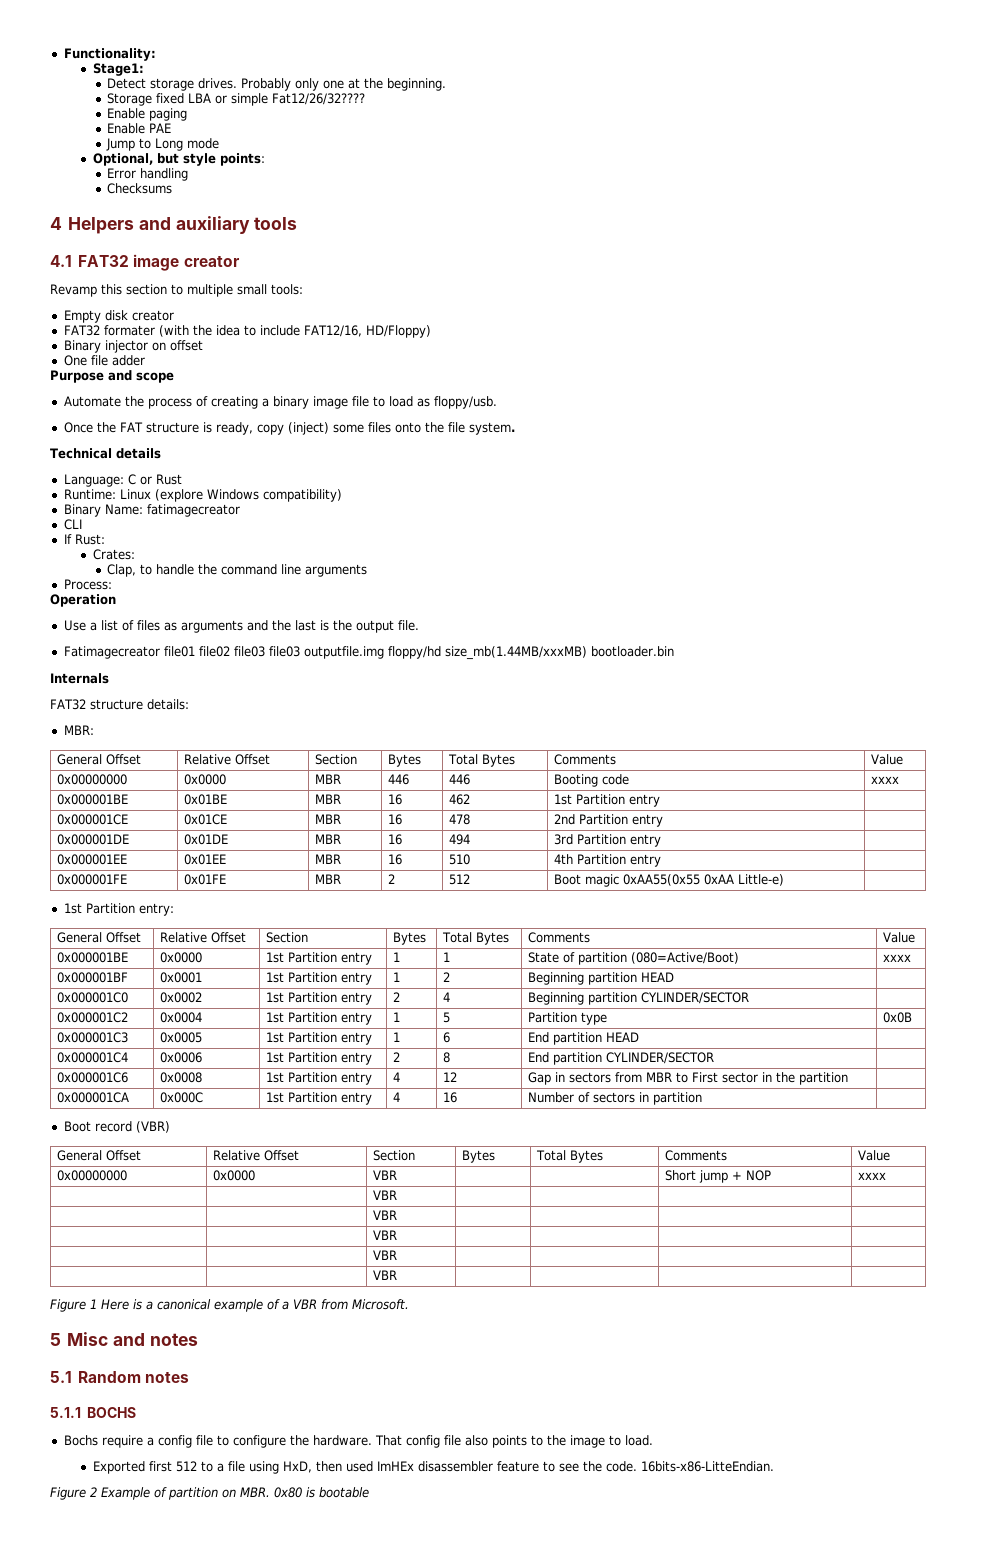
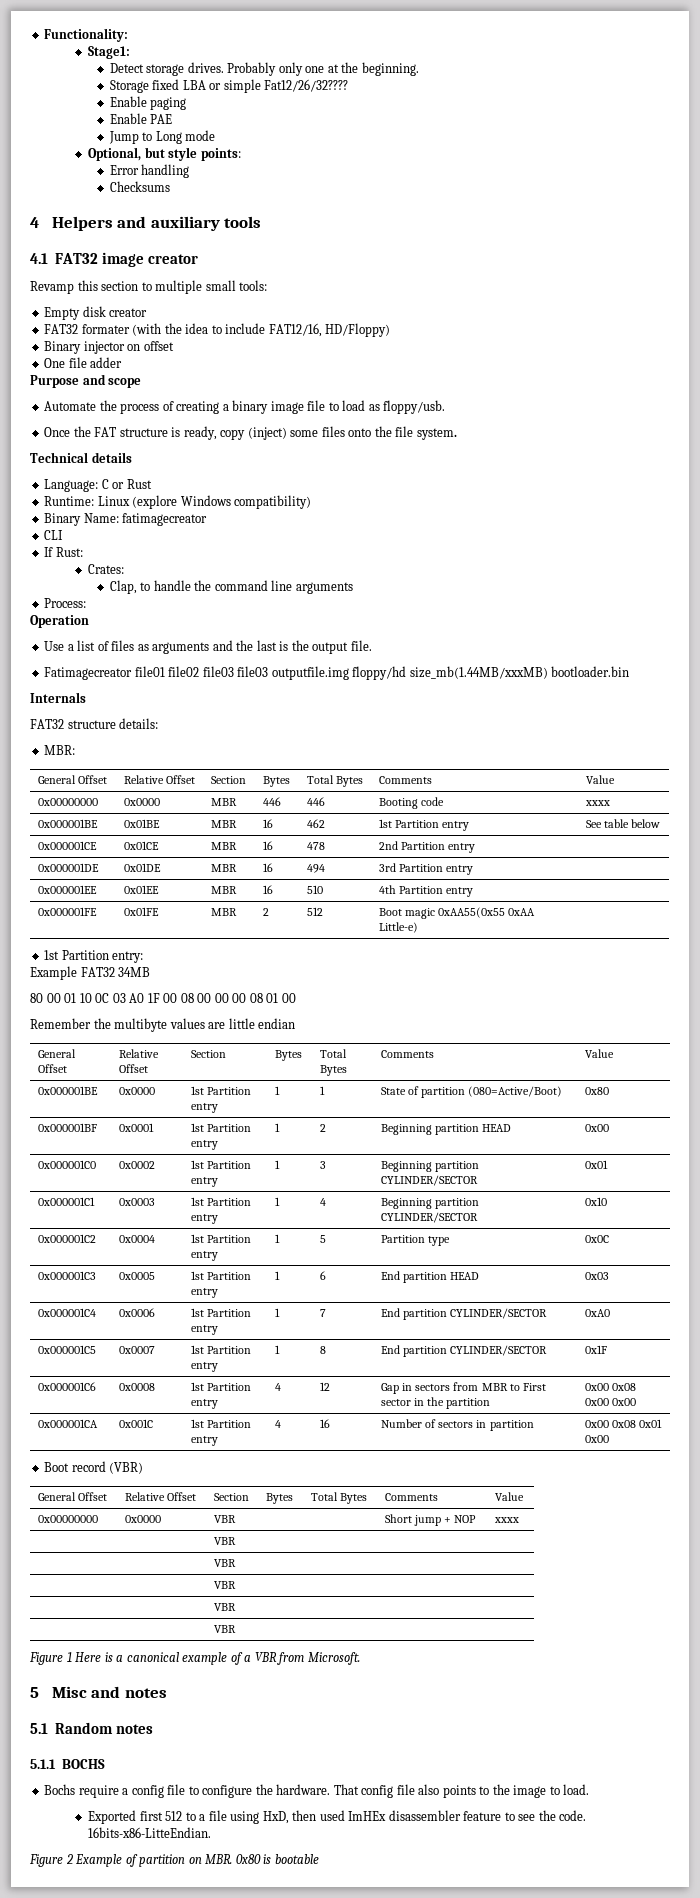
- 0x000001BE | 0x01BE | MBR | 16 | 462 | 1st Partition entry |
+ 0x000001BE | 0x01BE | MBR | 16 | 462 | 1st Partition entry | See table below
+ Example FAT32 34MB
+ 80 00 01 10 0C 03 A0 1F 00 08 00 00 00 08 01 00
+ Remember the multibyte values are little endian
- 0x000001BE | 0x0000 | 1st Partition entry | 1 | 1 | State of partition (080=Active/Boot) | xxxx
+ 0x000001BE | 0x0000 | 1st Partition entry | 1 | 1 | State of partition (080=Active/Boot) | 0x80
- 0x000001BF | 0x0001 | 1st Partition entry | 1 | 2 | Beginning partition HEAD |
+ 0x000001BF | 0x0001 | 1st Partition entry | 1 | 2 | Beginning partition HEAD | 0x00
- 0x000001C0 | 0x0002 | 1st Partition entry | 2 | 4 | Beginning partition CYLINDER/SECTOR |
+ 0x000001C0 | 0x0002 | 1st Partition entry | 1 | 3 | Beginning partition CYLINDER/SECTOR | 0x01
+ 0x000001C1 | 0x0003 | 1st Partition entry | 1 | 4 | Beginning partition CYLINDER/SECTOR | 0x10
- 0x000001C2 | 0x0004 | 1st Partition entry | 1 | 5 | Partition type | 0x0B
+ 0x000001C2 | 0x0004 | 1st Partition entry | 1 | 5 | Partition type | 0x0C
- 0x000001C3 | 0x0005 | 1st Partition entry | 1 | 6 | End partition HEAD |
+ 0x000001C3 | 0x0005 | 1st Partition entry | 1 | 6 | End partition HEAD | 0x03
- 0x000001C4 | 0x0006 | 1st Partition entry | 2 | 8 | End partition CYLINDER/SECTOR |
+ 0x000001C4 | 0x0006 | 1st Partition entry | 1 | 7 | End partition CYLINDER/SECTOR | 0xA0
+ 0x000001C5 | 0x0007 | 1st Partition entry | 1 | 8 | End partition CYLINDER/SECTOR | 0x1F
- 0x000001C6 | 0x0008 | 1st Partition entry | 4 | 12 | Gap in sectors from MBR to First sector in the partition |
+ 0x000001C6 | 0x0008 | 1st Partition entry | 4 | 12 | Gap in sectors from MBR to First sector in the partition | 0x00 0x08 0x00 0x00
- 0x000001CA | 0x000C | 1st Partition entry | 4 | 16 | Number of sectors in partition |
+ 0x000001CA | 0x001C | 1st Partition entry | 4 | 16 | Number of sectors in partition | 0x00 0x08 0x01 0x00

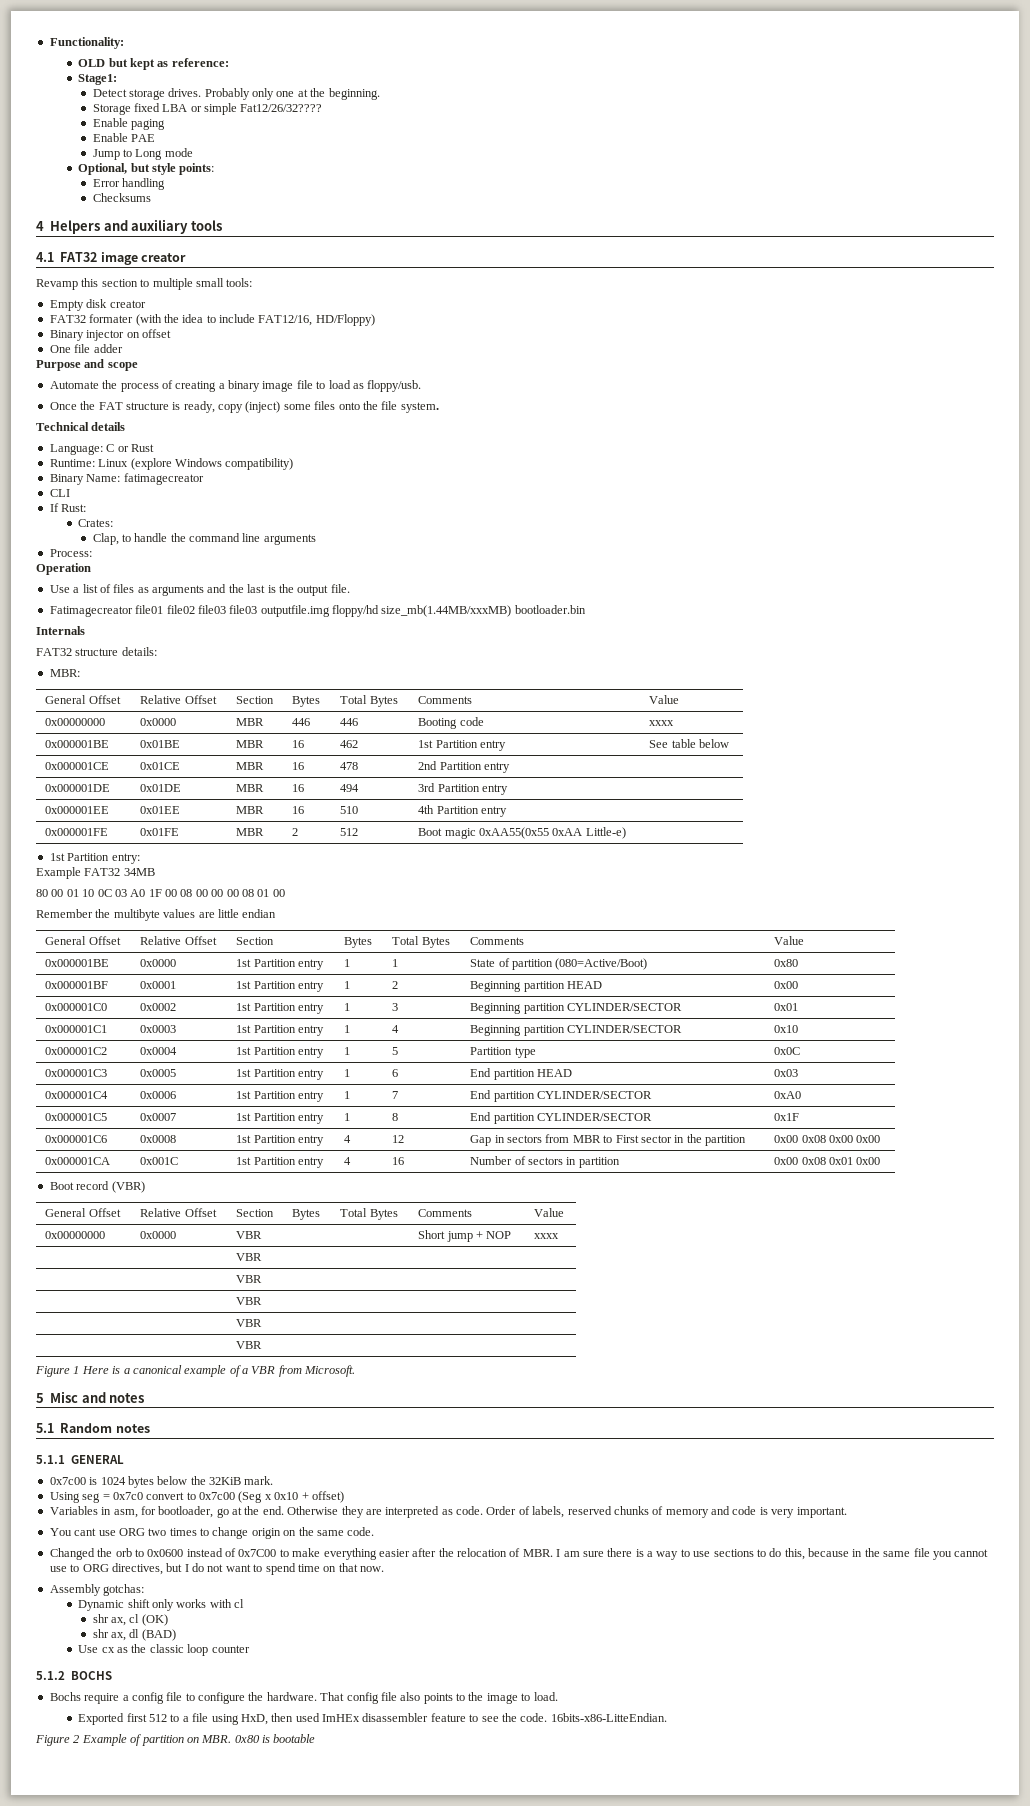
+ OLD but kept as reference:
- 5.1.1 BOCHS
+ 5.1.1 GENERAL
+ 0x7c00 is 1024 bytes below the 32KiB mark.
+ Using seg = 0x7c0 convert to 0x7c00 (Seg x 0x10 + offset)
+ Variables in asm, for bootloader, go at the end. Otherwise they are interpreted as code. Order of labels, reserved chunks of memory and code is very important.
+ You cant use ORG two times to change origin on the same code.
+ Changed the orb to 0x0600 instead of 0x7C00 to make everything easier after the relocation of MBR. I am sure there is a way to use sections to do this, because in the same file you cannot use to ORG directives, but I do not want to spend time on that now.
+ Assembly gotchas:
+ Dynamic shift only works with cl
+ shr ax, cl (OK)
+ shr ax, dl (BAD)
+ Use cx as the classic loop counter
+ 5.1.2 BOCHS

